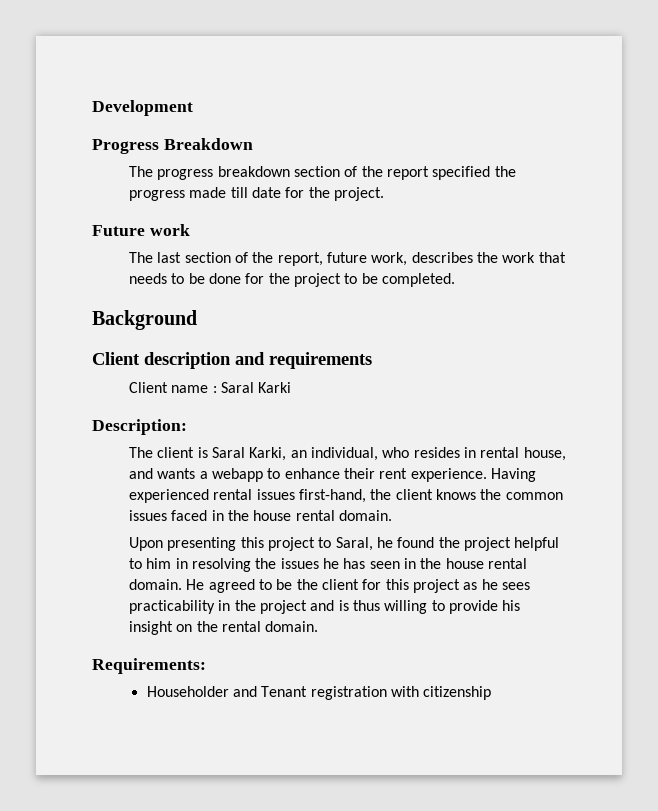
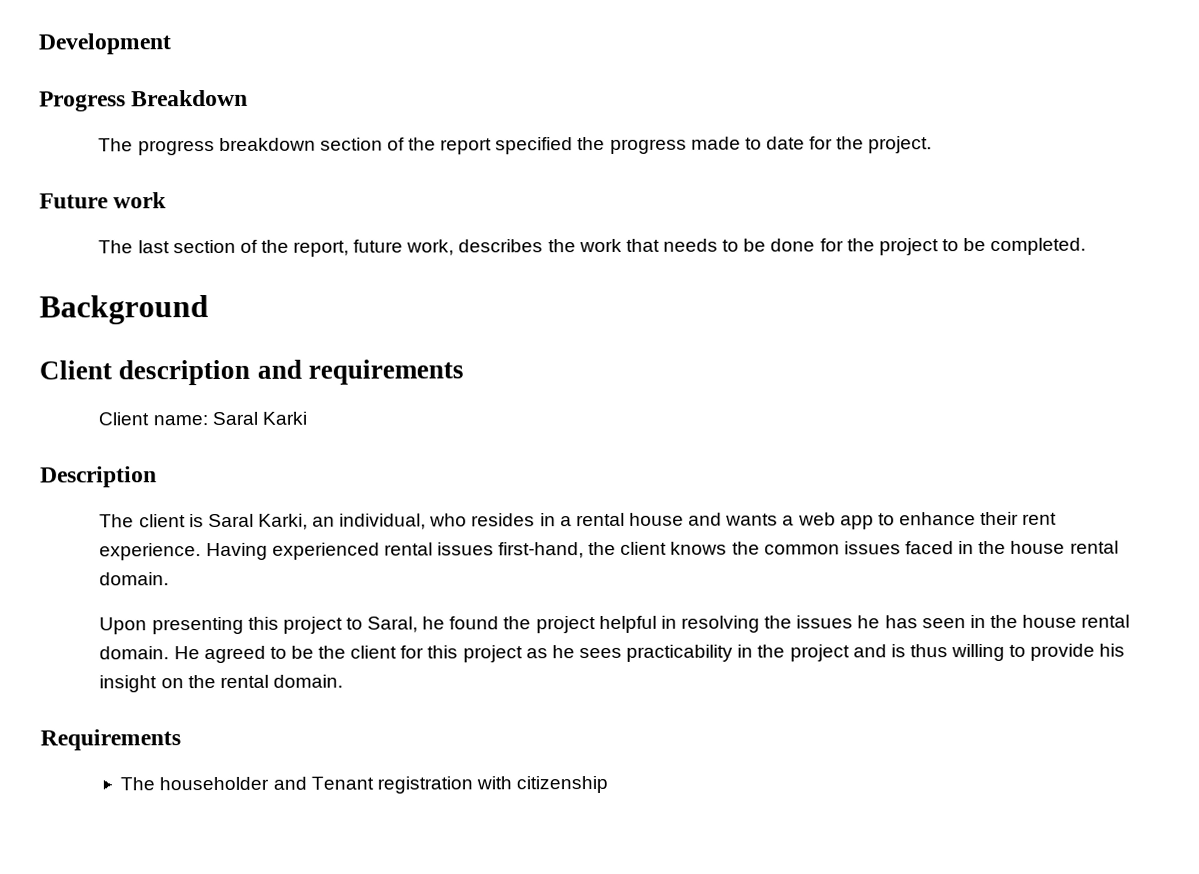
- The progress breakdown section of the report specified the progress made till date for the project.
+ The progress breakdown section of the report specified the progress made to date for the project.
- Client name : Saral Karki
+ Client name: Saral Karki
- Description:
+ Description
- The client is Saral Karki, an individual, who resides in rental house, and wants a webapp to enhance their rent experience.
+ The client is Saral Karki, an individual, who resides in a rental house and wants a web app to enhance their rent experience.
- Upon presenting this project to Saral, he found the project helpful to him in resolving the issues he has seen in the house rental domain.
+ Upon presenting this project to Saral, he found the project helpful in resolving the issues he has seen in the house rental domain.
- Requirements:
- Householder and Tenant registration with citizenship
+ Requirements
+ The householder and Tenant registration with citizenship

